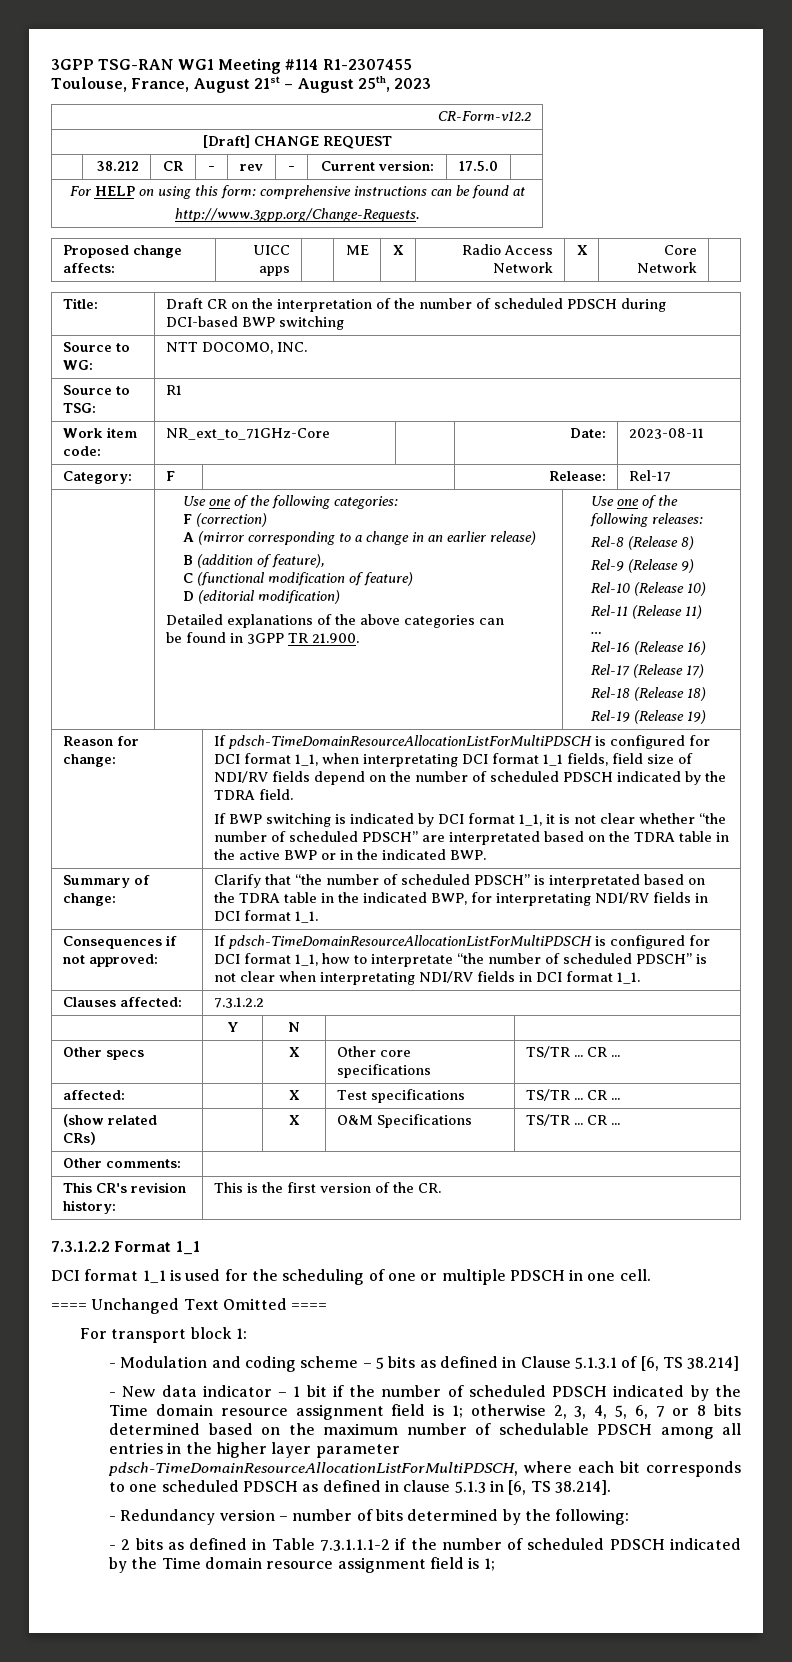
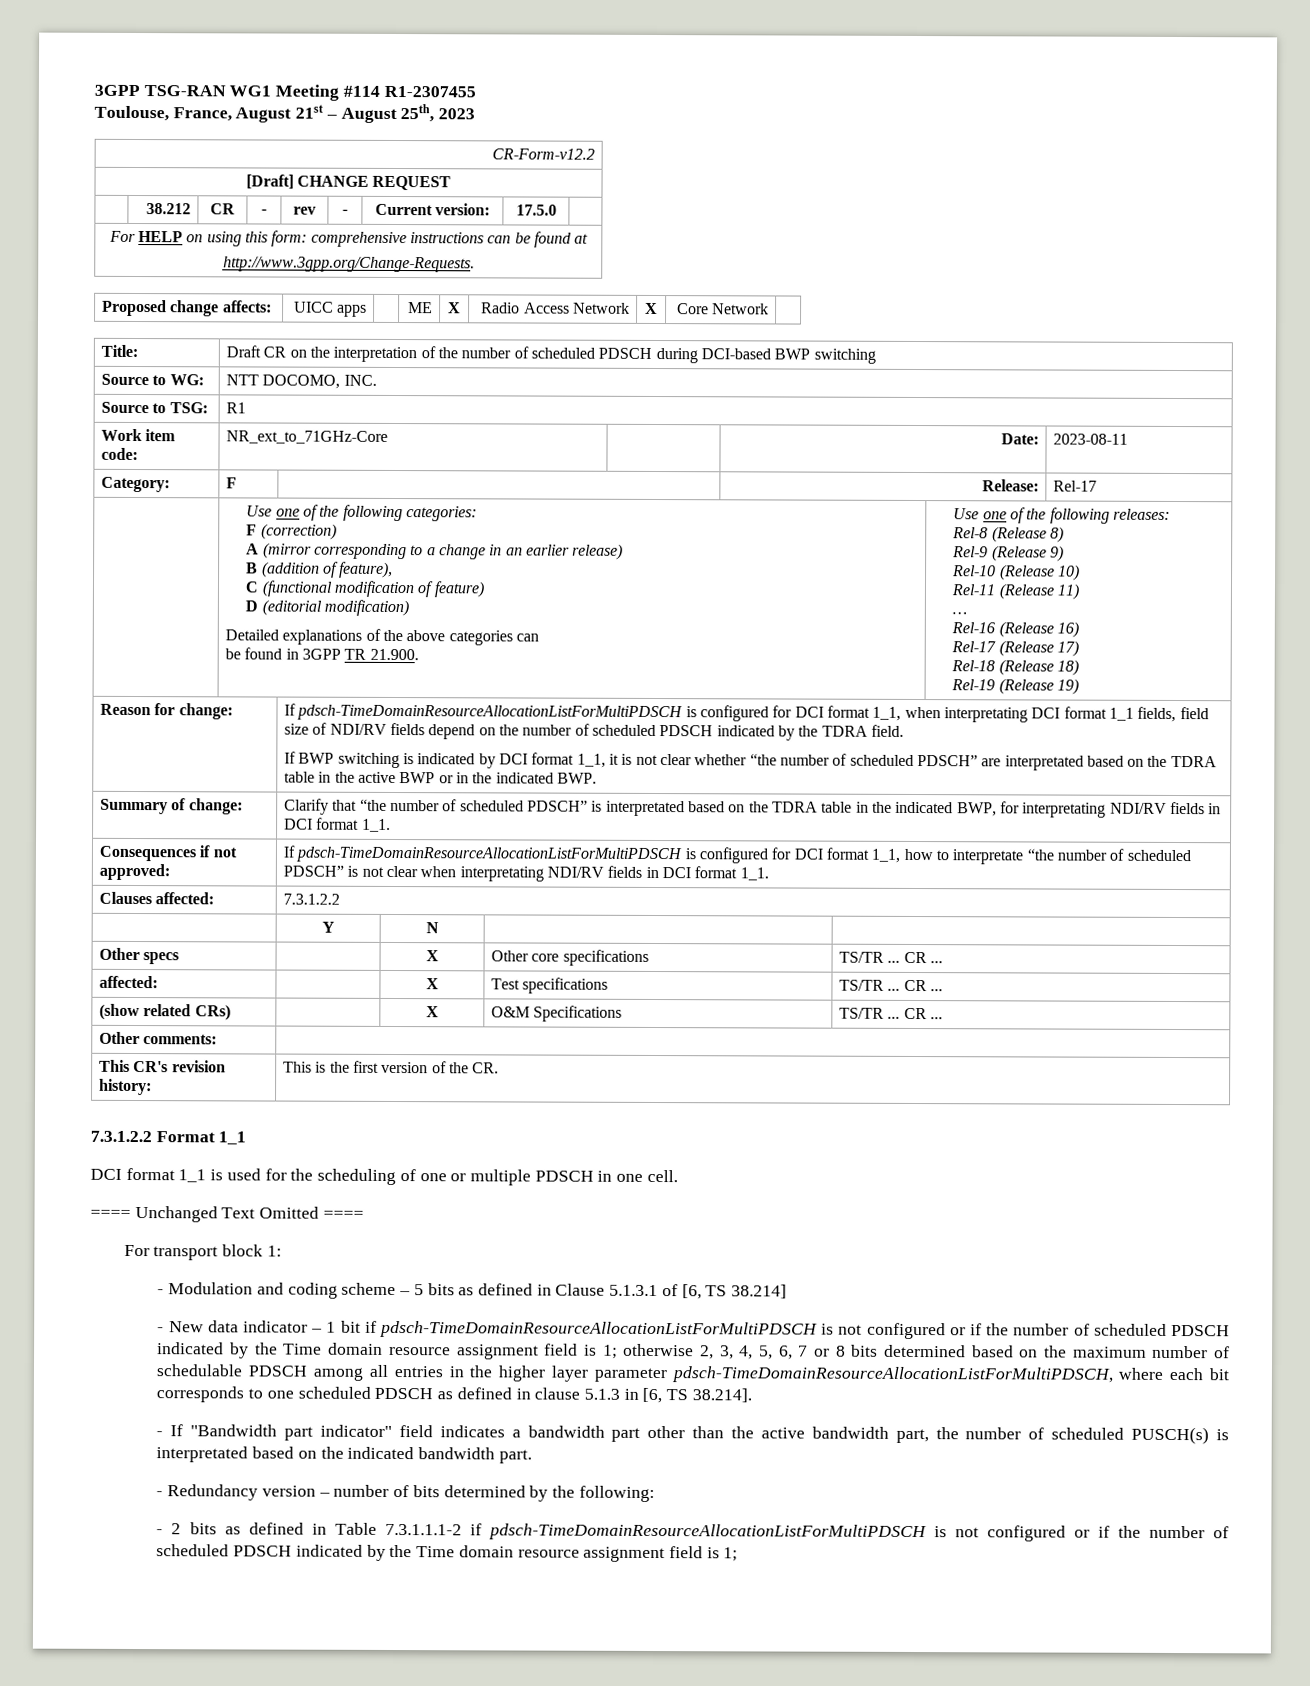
- - New data indicator – 1 bit if the number of scheduled PDSCH indicated by the Time domain resource assignment field is 1;
+ - New data indicator – 1 bit if pdsch-TimeDomainResourceAllocationListForMultiPDSCH is not configured or if the number of scheduled PDSCH indicated by the Time domain resource assignment field is 1;
+ - If "Bandwidth part indicator" field indicates a bandwidth part other than the active bandwidth part, the number of scheduled PUSCH(s) is interpretated based on the indicated bandwidth part.
- - 2 bits as defined in Table 7.3.1.1.1-2 if the number of scheduled PDSCH indicated by the Time domain resource assignment field is 1;
+ - 2 bits as defined in Table 7.3.1.1.1-2 if pdsch-TimeDomainResourceAllocationListForMultiPDSCH is not configured or if the number of scheduled PDSCH indicated by the Time domain resource assignment field is 1;

